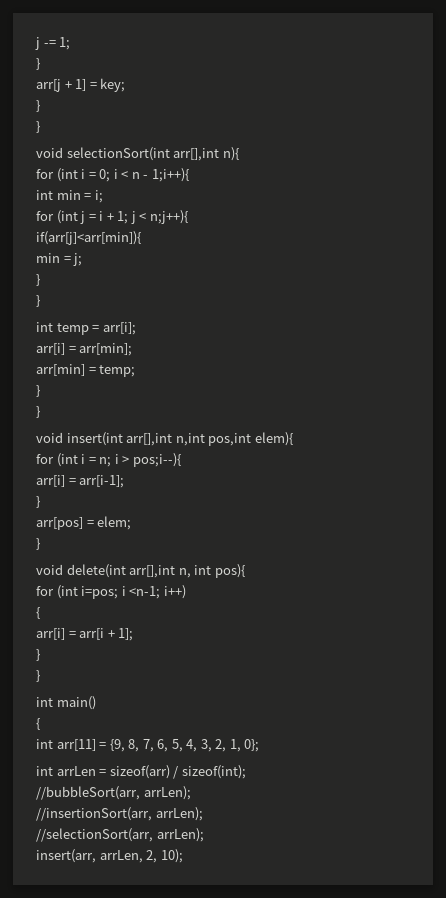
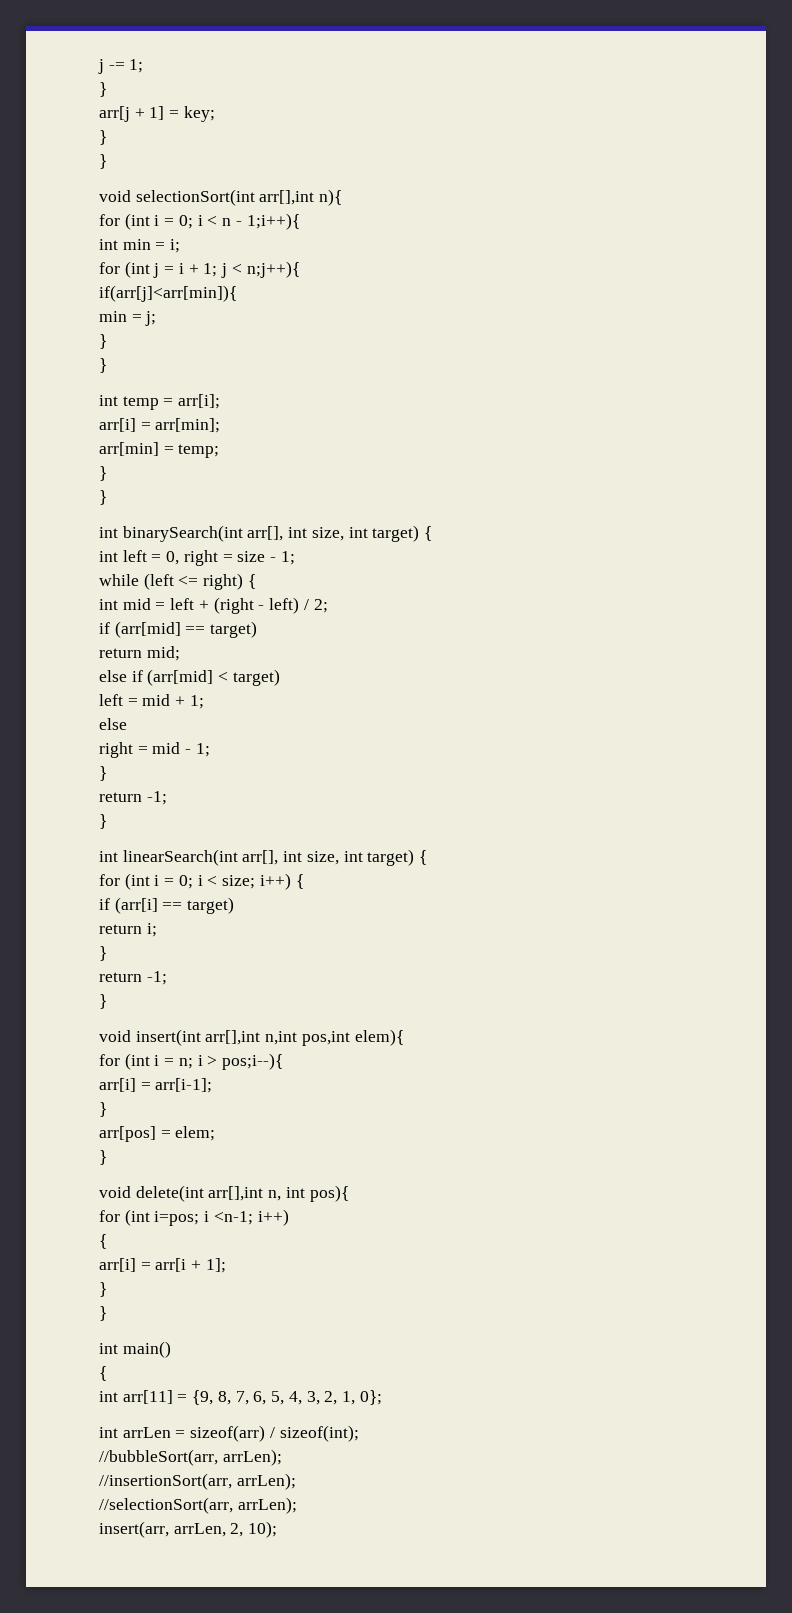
+ int binarySearch(int arr[], int size, int target) {
+ int left = 0, right = size - 1;
+ while (left <= right) {
+ int mid = left + (right - left) / 2;
+ if (arr[mid] == target)
+ return mid;
+ else if (arr[mid] < target)
+ left = mid + 1;
+ else
+ right = mid - 1;
+ }
+ return -1;
+ }
+ int linearSearch(int arr[], int size, int target) {
+ for (int i = 0; i < size; i++) {
+ if (arr[i] == target)
+ return i;
+ }
+ return -1;
+ }

